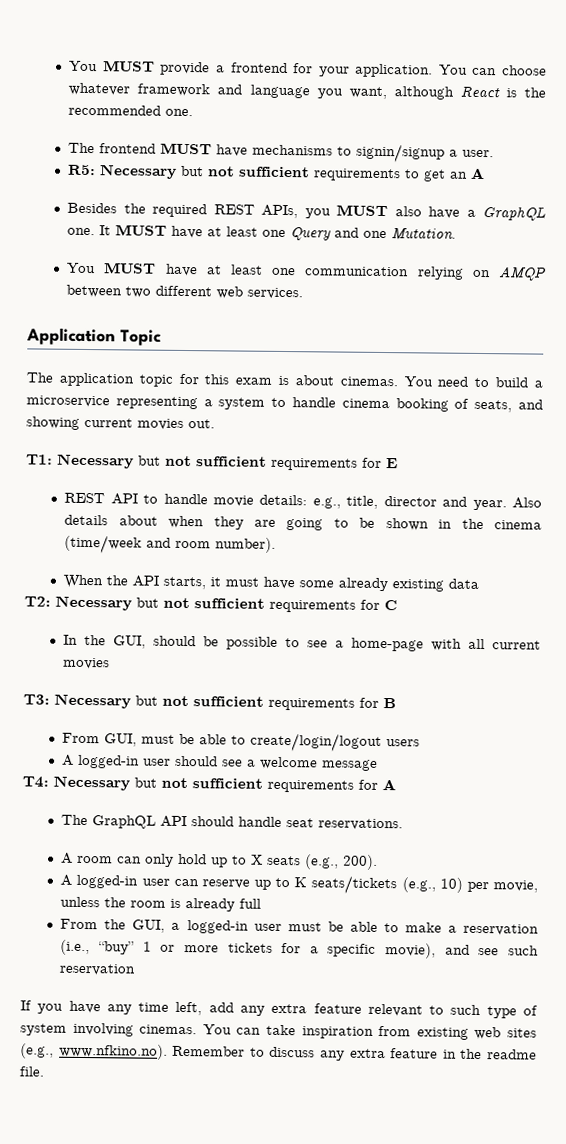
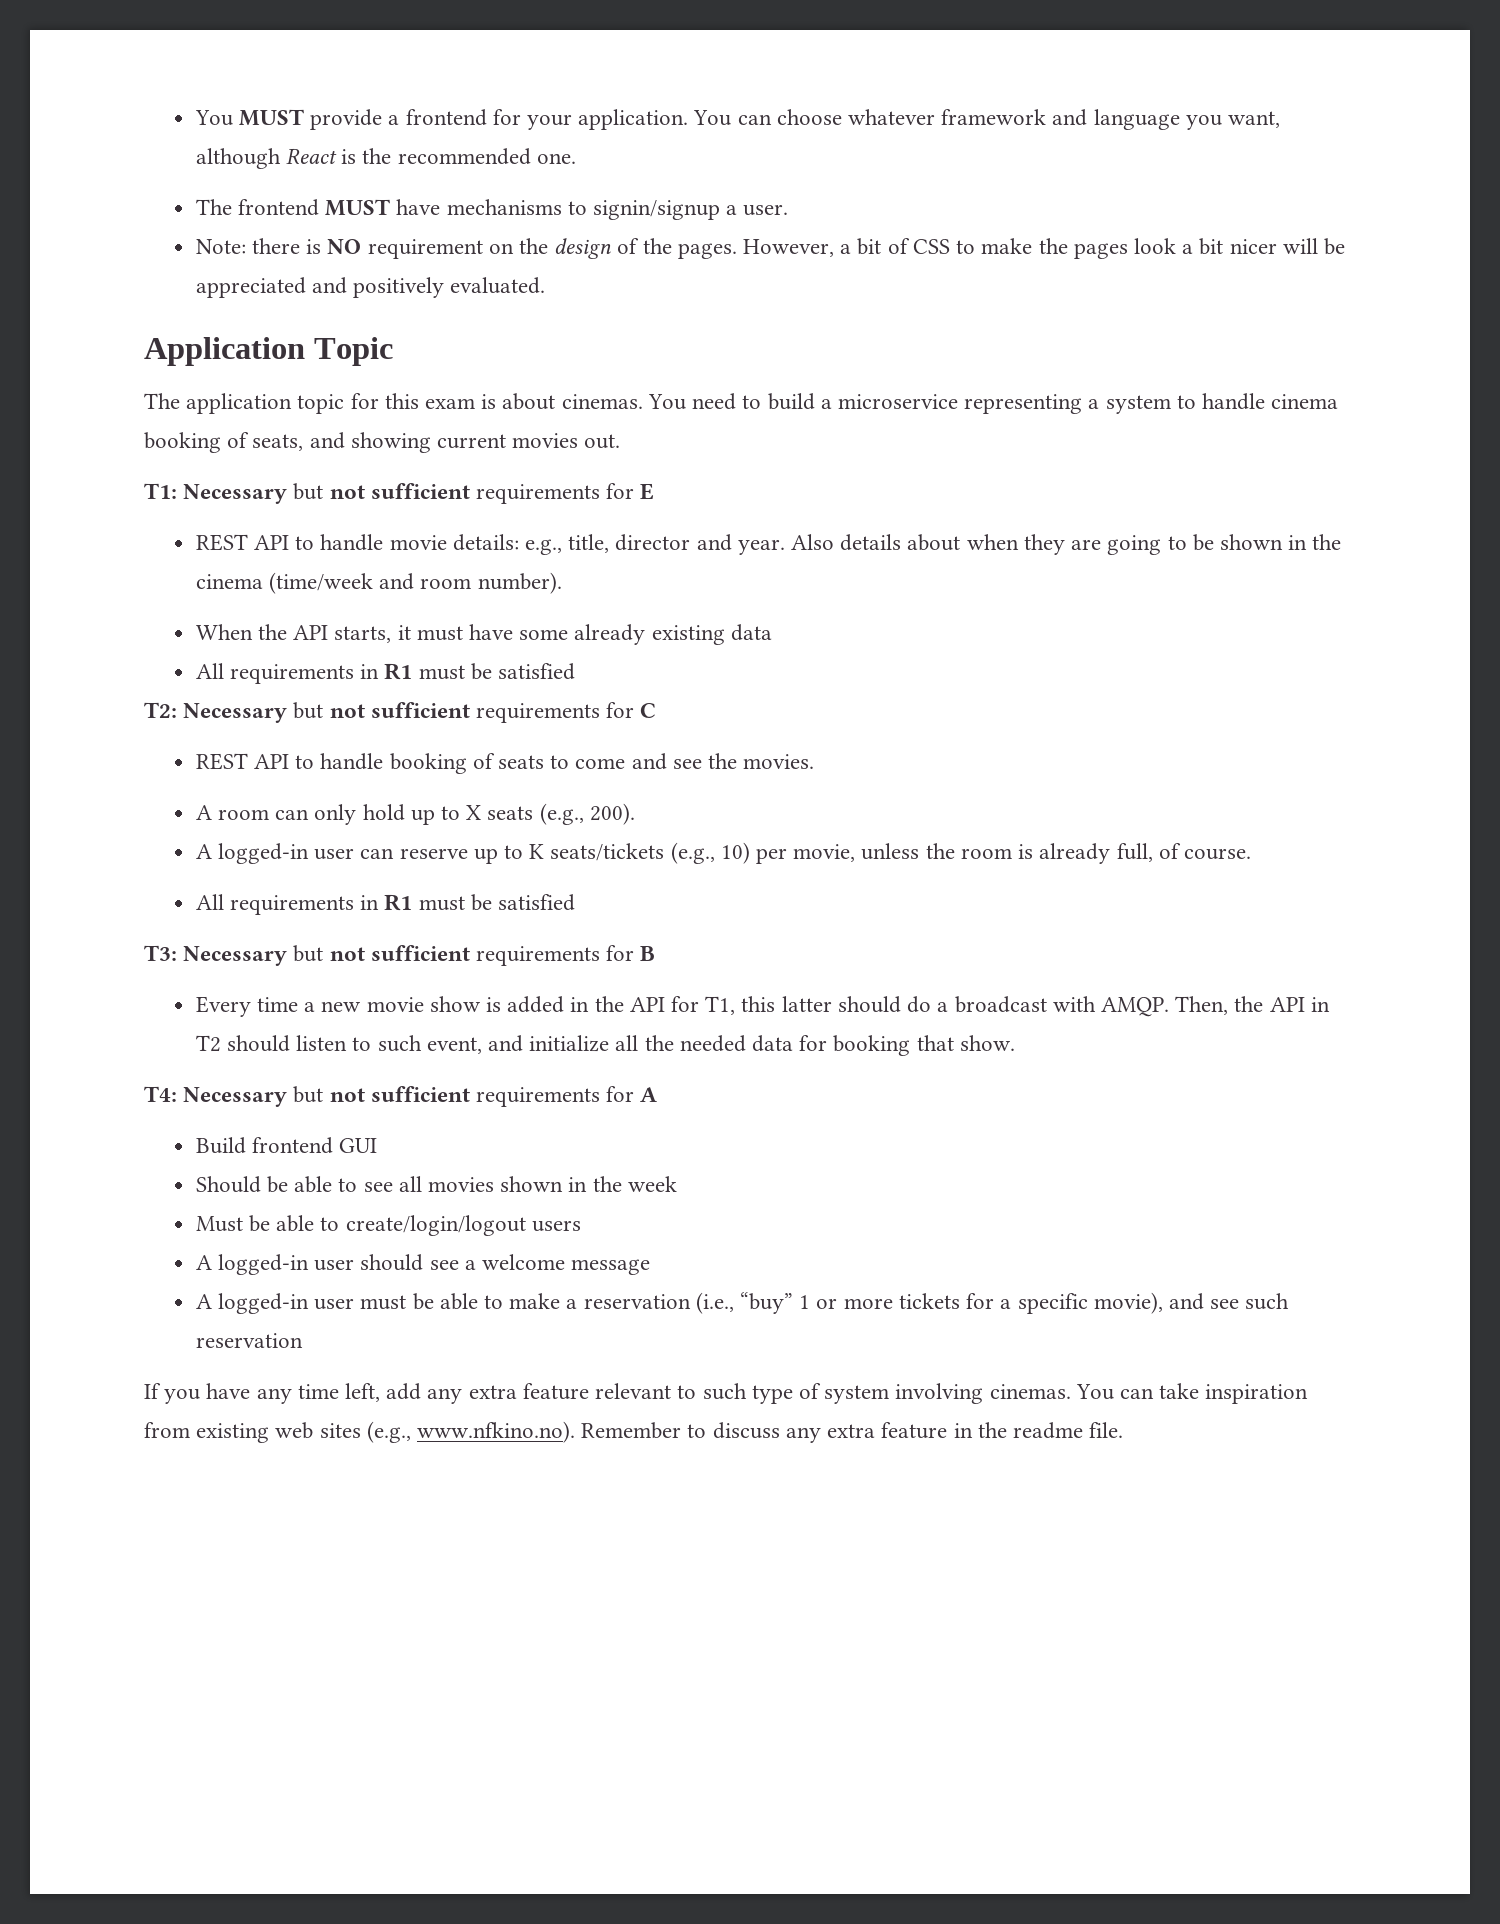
- R5: Necessary but not sufficient requirements to get an A
- Besides the required REST APIs, you MUST also have a GraphQL one. It MUST have at least one Query and one Mutation.
- You MUST have at least one communication relying on AMQP between two different web services.
+ Note: there is NO requirement on the design of the pages. However, a bit of CSS to make the pages look a bit nicer will be appreciated and positively evaluated.
  When the API starts, it must have some already existing data
+ All requirements in R1 must be satisfied
- In the GUI, should be possible to see a home-page with all current movies
- T3: Necessary but not sufficient requirements for B
- From GUI, must be able to create/login/logout users
- A logged-in user should see a welcome message
- T4: Necessary but not sufficient requirements for A
- The GraphQL API should handle seat reservations.
+ REST API to handle booking of seats to come and see the movies.
- A logged-in user can reserve up to K seats/tickets (e.g., 10) per movie, unless the room is already full
- From the GUI, a logged-in user must be able to make a reservation (i.e., “buy” 1 or more tickets for a specific movie), and see such reservation
+ A logged-in user can reserve up to K seats/tickets (e.g., 10) per movie, unless the room is already full, of course.
+ All requirements in R1 must be satisfied
+ T3: Necessary but not sufficient requirements for B
+ Every time a new movie show is added in the API for T1, this latter should do a broadcast with AMQP. Then, the API in T2 should listen to such event, and initialize all the needed data for booking that show.
+ T4: Necessary but not sufficient requirements for A
+ Build frontend GUI
+ Should be able to see all movies shown in the week
+ Must be able to create/login/logout users
+ A logged-in user should see a welcome message
+ A logged-in user must be able to make a reservation (i.e., “buy” 1 or more tickets for a specific movie), and see such reservation

